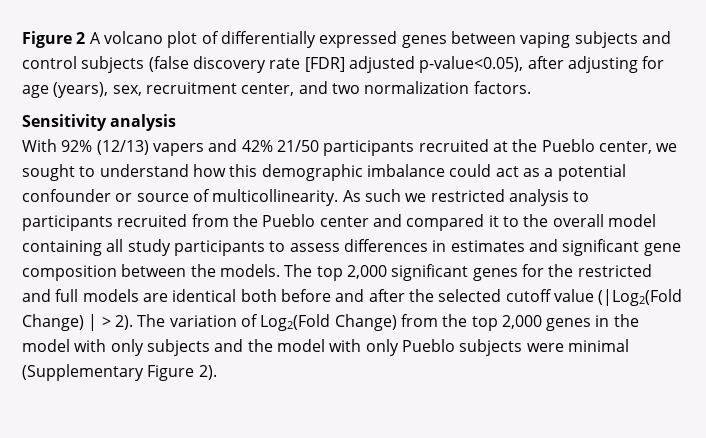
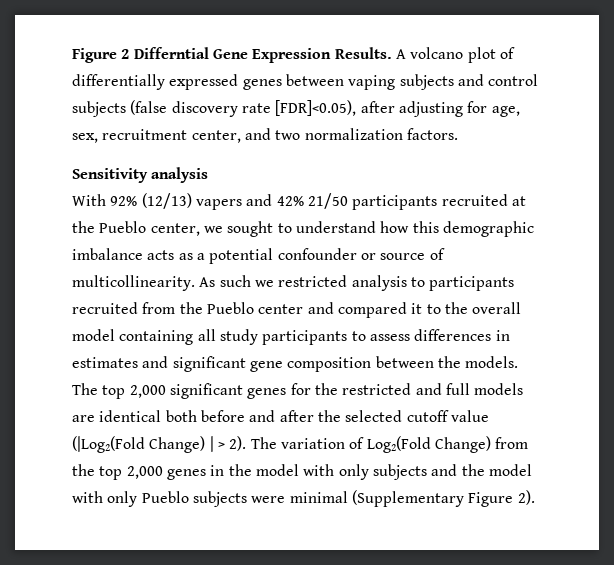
- Figure 2 A volcano plot of differentially expressed genes between vaping subjects and control subjects (false discovery rate [FDR] adjusted p-value<0.05), after adjusting for age (years), sex, recruitment center, and two normalization factors.
+ Figure 2 Differntial Gene Expression Results. A volcano plot of differentially expressed genes between vaping subjects and control subjects (false discovery rate [FDR]<0.05), after adjusting for age, sex, recruitment center, and two normalization factors.
- With 92% (12/13) vapers and 42% 21/50 participants recruited at the Pueblo center, we sought to understand how this demographic imbalance could act as a potential confounder or source of multicollinearity.
+ With 92% (12/13) vapers and 42% 21/50 participants recruited at the Pueblo center, we sought to understand how this demographic imbalance acts as a potential confounder or source of multicollinearity.

